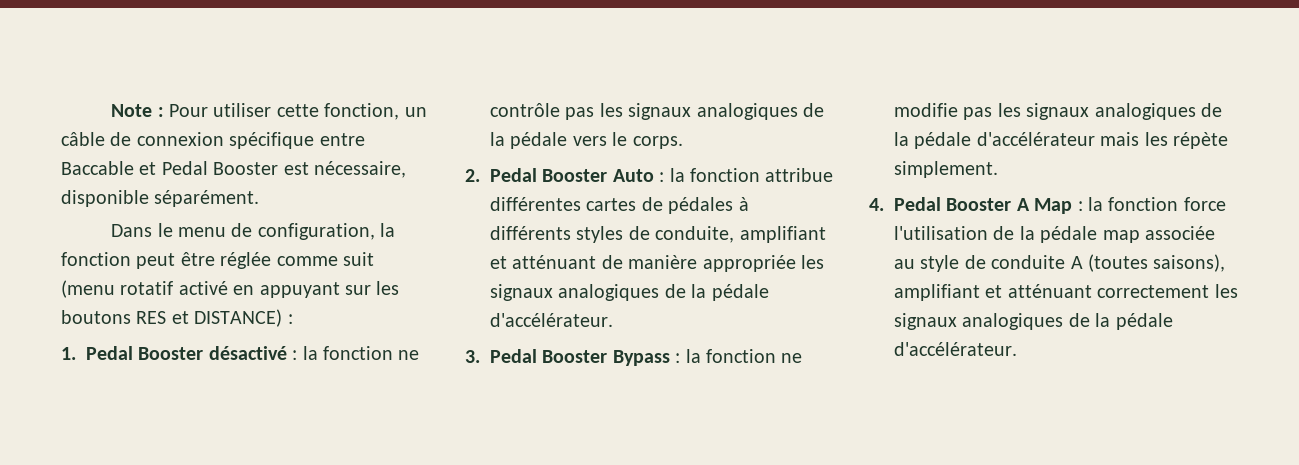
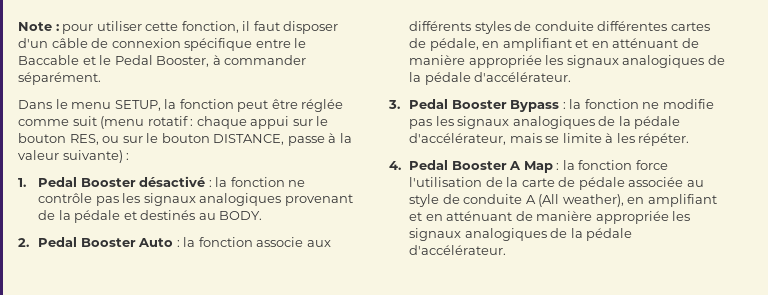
- Note : Pour utiliser cette fonction, un câble de connexion spécifique entre Baccable et Pedal Booster est nécessaire, disponible séparément.
+ Note : pour utiliser cette fonction, il faut disposer d'un câble de connexion spécifique entre le Baccable et le Pedal Booster, à commander séparément.
- Dans le menu de configuration, la fonction peut être réglée comme suit (menu rotatif activé en appuyant sur les boutons RES et DISTANCE) :
+ Dans le menu SETUP, la fonction peut être réglée comme suit (menu rotatif : chaque appui sur le bouton RES, ou sur le bouton DISTANCE, passe à la valeur suivante) :
- 1. Pedal Booster désactivé : la fonction ne contrôle pas les signaux analogiques de la pédale vers le corps.
+ 1. Pedal Booster désactivé : la fonction ne contrôle pas les signaux analogiques provenant de la pédale et destinés au BODY.
- 2. Pedal Booster Auto : la fonction attribue différentes cartes de pédales à différents styles de conduite, amplifiant et atténuant de manière appropriée les signaux analogiques de la pédale d'accélérateur.
+ 2. Pedal Booster Auto : la fonction associe aux différents styles de conduite différentes cartes de pédale, en amplifiant et en atténuant de manière appropriée les signaux analogiques de la pédale d'accélérateur.
- 3. Pedal Booster Bypass : la fonction ne modifie pas les signaux analogiques de la pédale d'accélérateur mais les répète simplement.
+ 3. Pedal Booster Bypass : la fonction ne modifie pas les signaux analogiques de la pédale d'accélérateur, mais se limite à les répéter.
- 4. Pedal Booster A Map : la fonction force l'utilisation de la pédale map associée au style de conduite A (toutes saisons), amplifiant et atténuant correctement les signaux analogiques de la pédale d'accélérateur.
+ 4. Pedal Booster A Map : la fonction force l'utilisation de la carte de pédale associée au style de conduite A (All weather), en amplifiant et en atténuant de manière appropriée les signaux analogiques de la pédale d'accélérateur.

